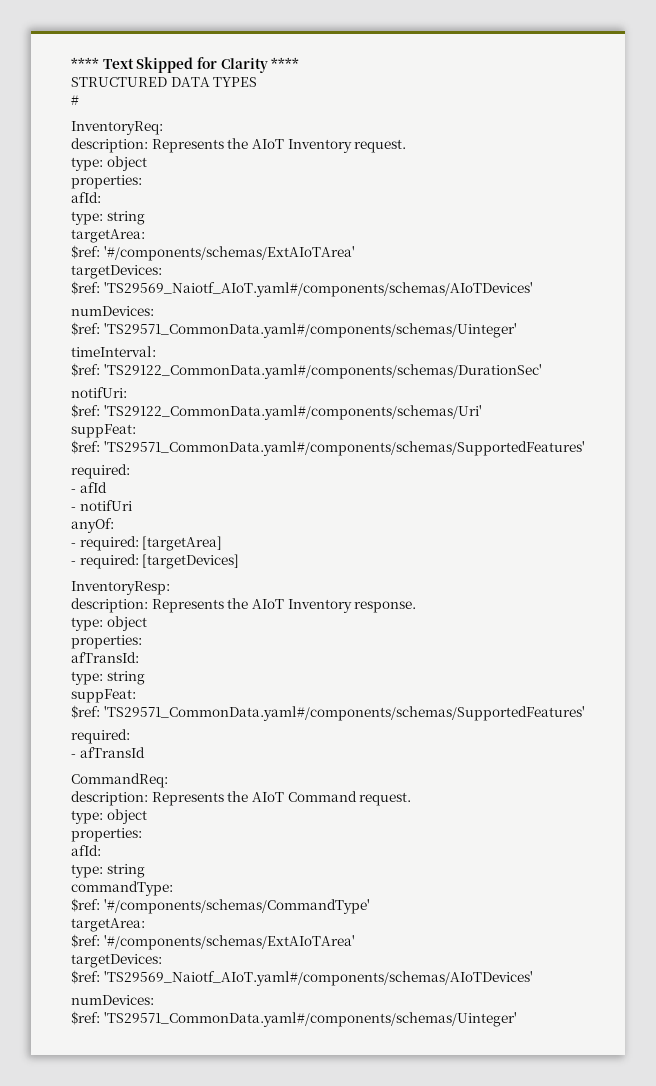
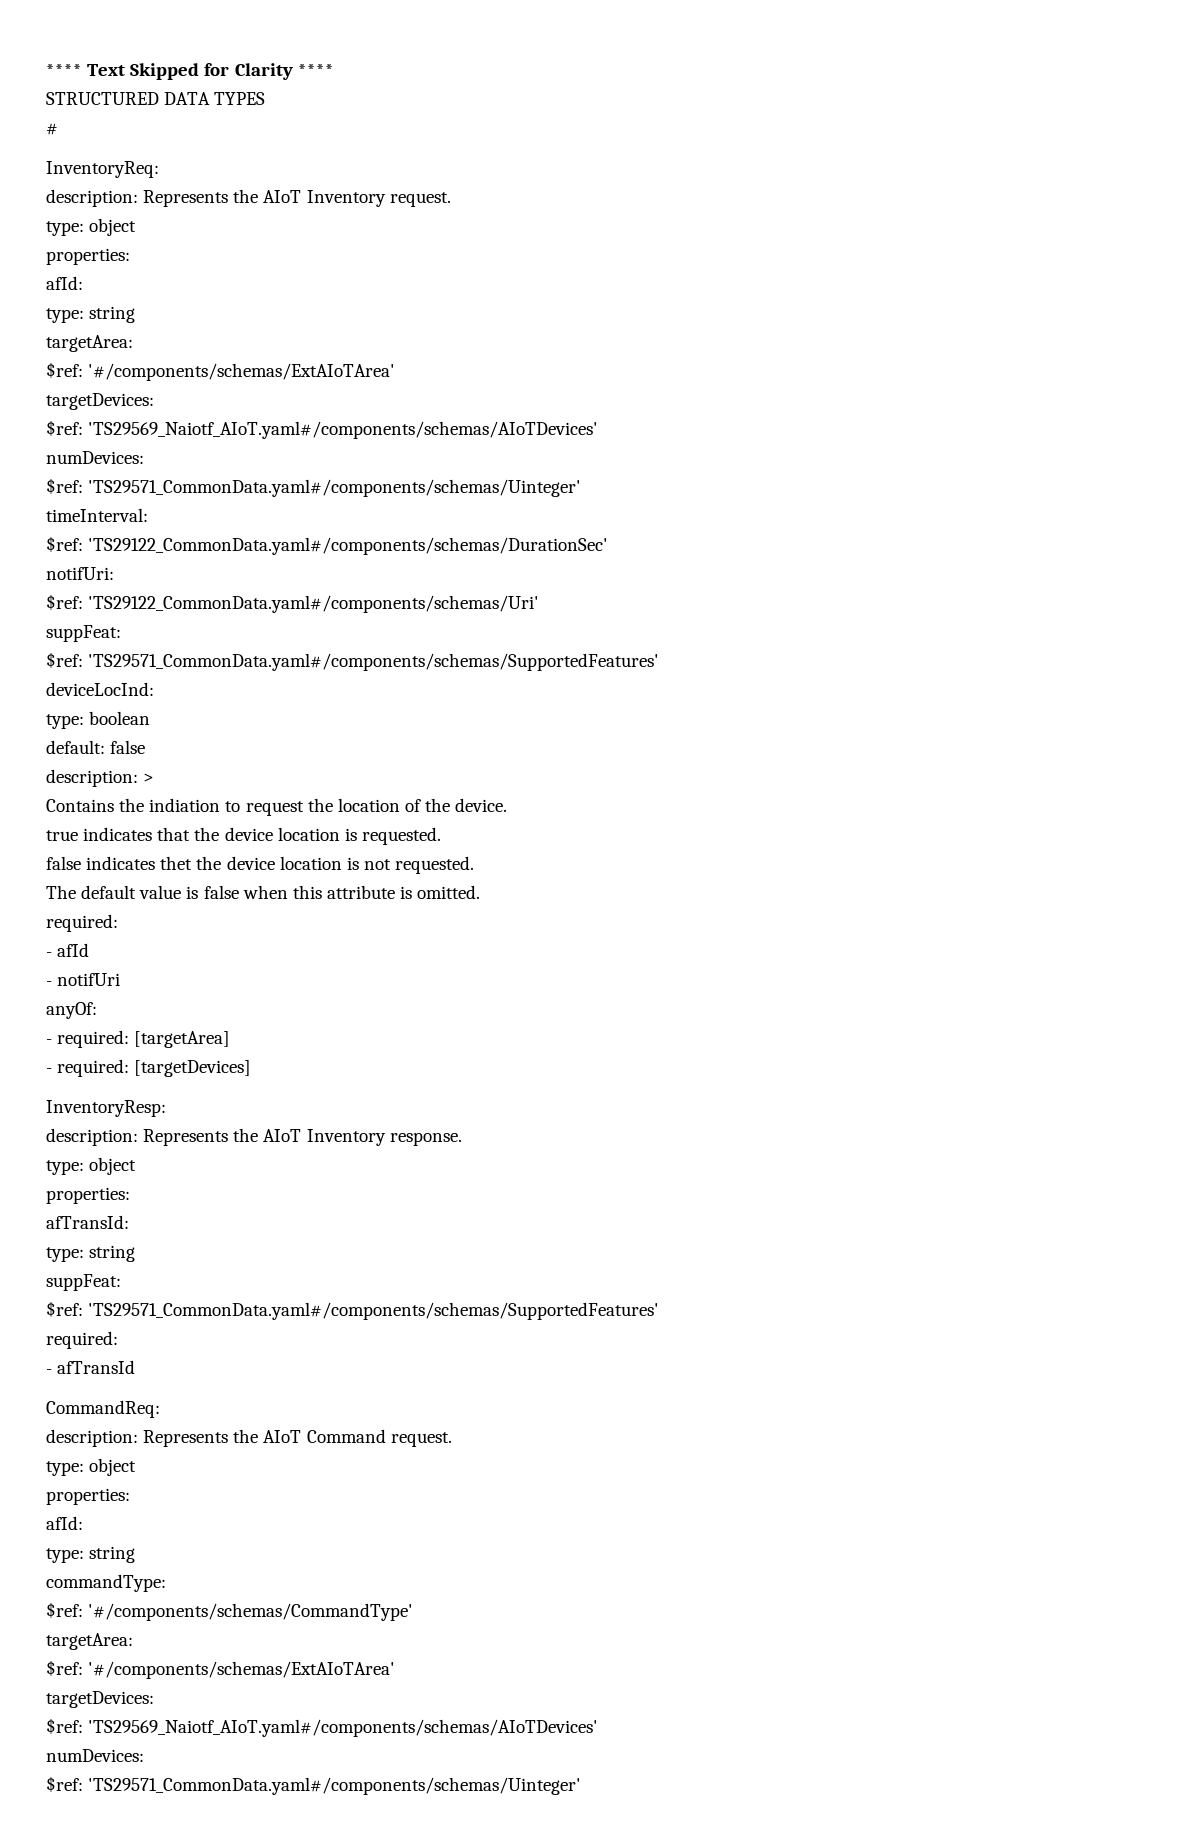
+ deviceLocInd:
+ type: boolean
+ default: false
+ description: >
+ Contains the indiation to request the location of the device.
+ true indicates that the device location is requested.
+ false indicates thet the device location is not requested.
+ The default value is false when this attribute is omitted.

